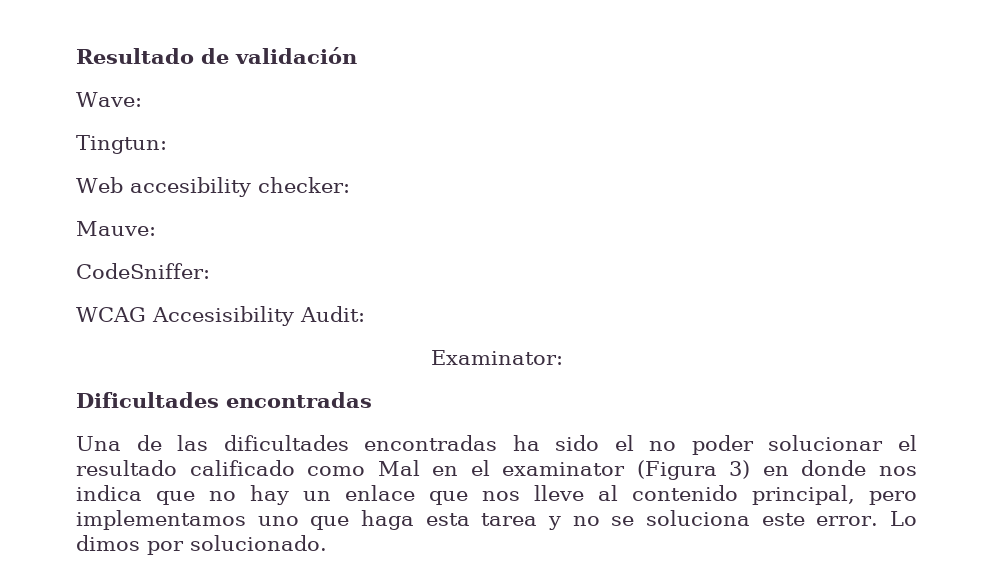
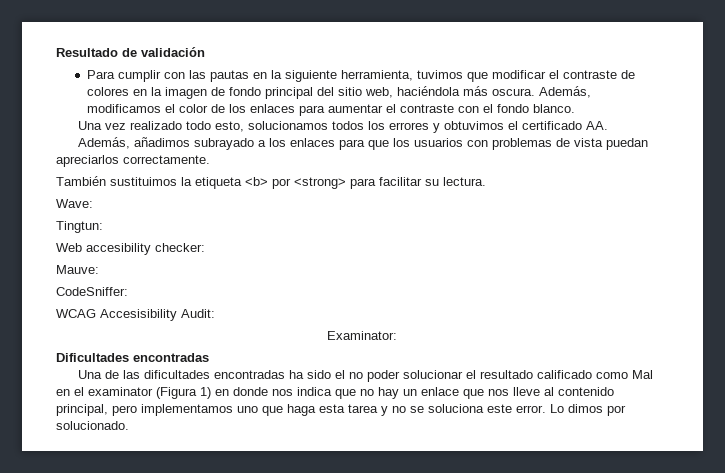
+ Para cumplir con las pautas en la siguiente herramienta, tuvimos que modificar el contraste de colores en la imagen de fondo principal del sitio web, haciéndola más oscura. Además, modificamos el color de los enlaces para aumentar el contraste con el fondo blanco.
+ Una vez realizado todo esto, solucionamos todos los errores y obtuvimos el certificado AA.
+ Además, añadimos subrayado a los enlaces para que los usuarios con problemas de vista puedan apreciarlos correctamente.
+ También sustituimos la etiqueta <b> por <strong> para facilitar su lectura.
- Una de las dificultades encontradas ha sido el no poder solucionar el resultado calificado como Mal en el examinator (Figura 3) en donde nos indica que no hay un enlace que nos lleve al contenido principal, pero implementamos uno que haga esta tarea y no se soluciona este error.
+ Una de las dificultades encontradas ha sido el no poder solucionar el resultado calificado como Mal en el examinator (Figura 1) en donde nos indica que no hay un enlace que nos lleve al contenido principal, pero implementamos uno que haga esta tarea y no se soluciona este error.

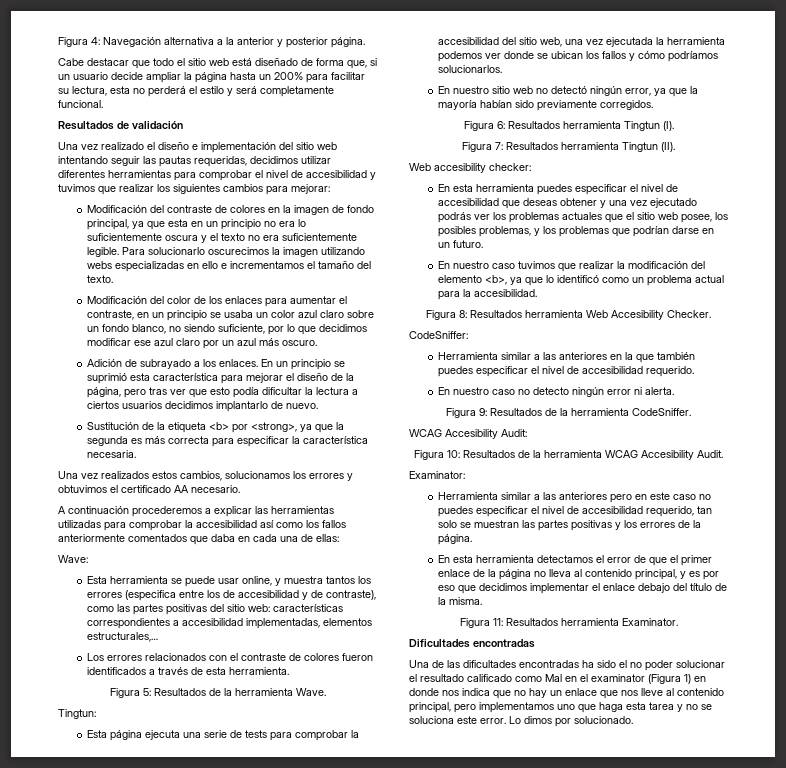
- Resultado de validación
- Para cumplir con las pautas en la siguiente herramienta, tuvimos que modificar el contraste de colores en la imagen de fondo principal del sitio web, haciéndola más oscura. Además, modificamos el color de los enlaces para aumentar el contraste con el fondo blanco.
- Una vez realizado todo esto, solucionamos todos los errores y obtuvimos el certificado AA.
- Además, añadimos subrayado a los enlaces para que los usuarios con problemas de vista puedan apreciarlos correctamente.
- También sustituimos la etiqueta <b> por <strong> para facilitar su lectura.
+ Figura 4: Navegación alternativa a la anterior y posterior página.
+ Cabe destacar que todo el sitio web está diseñado de forma que, si un usuario decide ampliar la página hasta un 200% para facilitar su lectura, esta no perderá el estilo y será completamente funcional.
+ Resultados de validación
+ Una vez realizado el diseño e implementación del sitio web intentando seguir las pautas requeridas, decidimos utilizar diferentes herramientas para comprobar el nivel de accesibilidad y tuvimos que realizar los siguientes cambios para mejorar:
+ Modificación del contraste de colores en la imagen de fondo principal, ya que esta en un principio no era lo suficientemente oscura y el texto no era suficientemente legible. Para solucionarlo oscurecimos la imagen utilizando webs especializadas en ello e incrementamos el tamaño del texto.
+ Modificación del color de los enlaces para aumentar el contraste, en un principio se usaba un color azul claro sobre un fondo blanco, no siendo suficiente, por lo que decidimos modificar ese azul claro por un azul más oscuro.
+ Adición de subrayado a los enlaces. En un principio se suprimió esta característica para mejorar el diseño de la página, pero tras ver que esto podía dificultar la lectura a ciertos usuarios decidimos implantarlo de nuevo.
+ Sustitución de la etiqueta <b> por <strong>, ya que la segunda es más correcta para especificar la característica necesaria.
+ Una vez realizados estos cambios, solucionamos los errores y obtuvimos el certificado AA necesario.
+ A continuación procederemos a explicar las herramientas utilizadas para comprobar la accesibilidad así como los fallos anteriormente comentados que daba en cada una de ellas:
  Wave:
+ Esta herramienta se puede usar online, y muestra tantos los errores (especifica entre los de accesibilidad y de contraste), como las partes positivas del sitio web: características correspondientes a accesibilidad implementadas, elementos estructurales,…
+ Los errores relacionados con el contraste de colores fueron identificados a través de esta herramienta.
+ Figura 5: Resultados de la herramienta Wave.
  Tingtun:
+ Esta página ejecuta una serie de tests para comprobar la accesibilidad del sitio web, una vez ejecutada la herramienta podemos ver donde se ubican los fallos y cómo podríamos solucionarlos.
+ En nuestro sitio web no detectó ningún error, ya que la mayoría habían sido previamente corregidos.
+ Figura 6: Resultados herramienta Tingtun (I).
+ Figura 7: Resultados herramienta Tingtun (II).
  Web accesibility checker:
- Mauve:
+ En esta herramienta puedes especificar el nivel de accesibilidad que deseas obtener y una vez ejecutado podrás ver los problemas actuales que el sitio web posee, los posibles problemas, y los problemas que podrían darse en un futuro.
+ En nuestro caso tuvimos que realizar la modificación del elemento <b>, ya que lo identificó como un problema actual para la accesibilidad.
+ Figura 8: Resultados herramienta Web Accesibility Checker.
  CodeSniffer:
- WCAG Accesisibility Audit:
+ Herramienta similar a las anteriores en la que también puedes especificar el nivel de accesibilidad requerido.
+ En nuestro caso no detecto ningún error ni alerta.
+ Figura 9: Resultados de la herramienta CodeSniffer.
+ WCAG Accesibility Audit:
+ Figura 10: Resultados de la herramienta WCAG Accesibility Audit.
  Examinator:
+ Herramienta similar a las anteriores pero en este caso no puedes especificar el nivel de accesibilidad requerido, tan solo se muestran las partes positivas y los errores de la página.
+ En esta herramienta detectamos el error de que el primer enlace de la página no lleva al contenido principal, y es por eso que decidimos implementar el enlace debajo del título de la misma.
+ Figura 11: Resultados herramienta Examinator.

